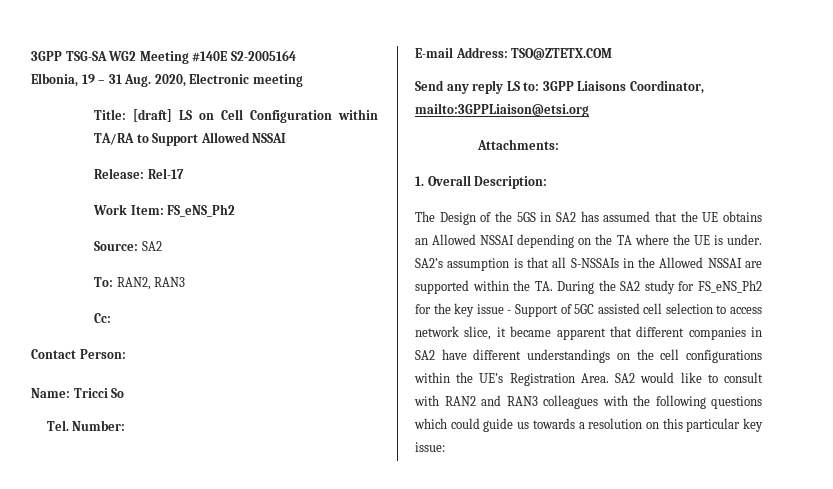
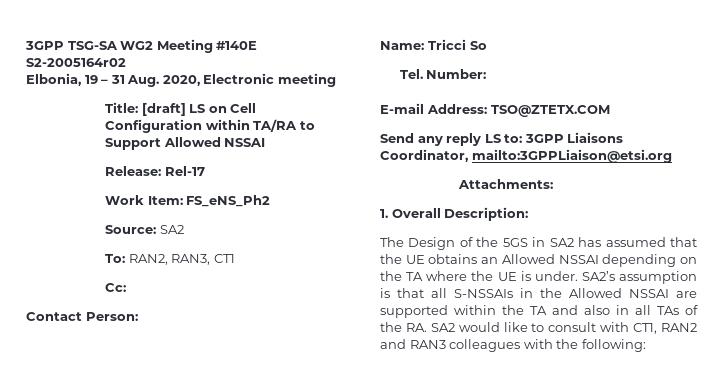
- 3GPP TSG-SA WG2 Meeting #140E S2-2005164
+ 3GPP TSG-SA WG2 Meeting #140E S2-2005164r02
- To: RAN2, RAN3
+ To: RAN2, RAN3, CT1
- SA2’s assumption is that all S-NSSAIs in the Allowed NSSAI are supported within the TA. During the SA2 study for FS_eNS_Ph2 for the key issue - Support of 5GC assisted cell selection to access network slice, it became apparent that different companies in SA2 have different understandings on the cell configurations within the UE’s Registration Area. SA2 would like to consult with RAN2 and RAN3 colleagues with the following questions which could guide us towards a resolution on this particular key issue:
+ SA2’s assumption is that all S-NSSAIs in the Allowed NSSAI are supported within the TA and also in all TAs of the RA. SA2 would like to consult with CT1, RAN2 and RAN3 colleagues with the following:

